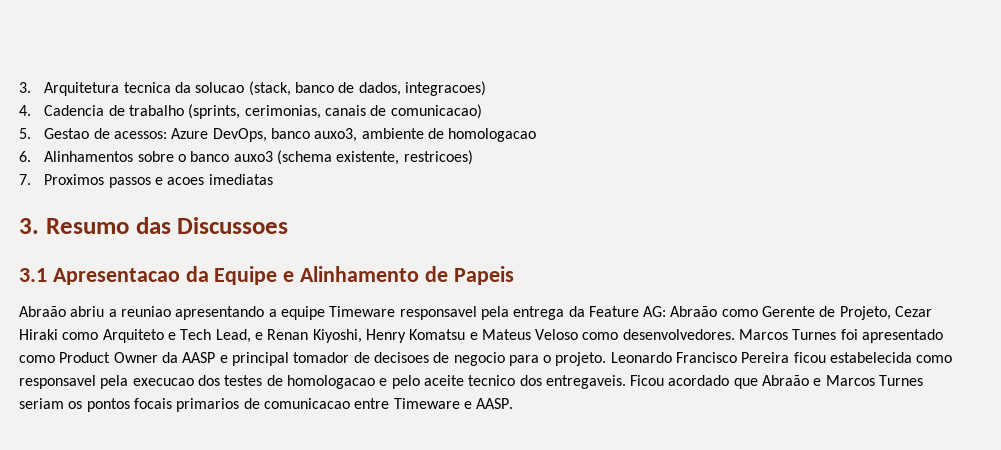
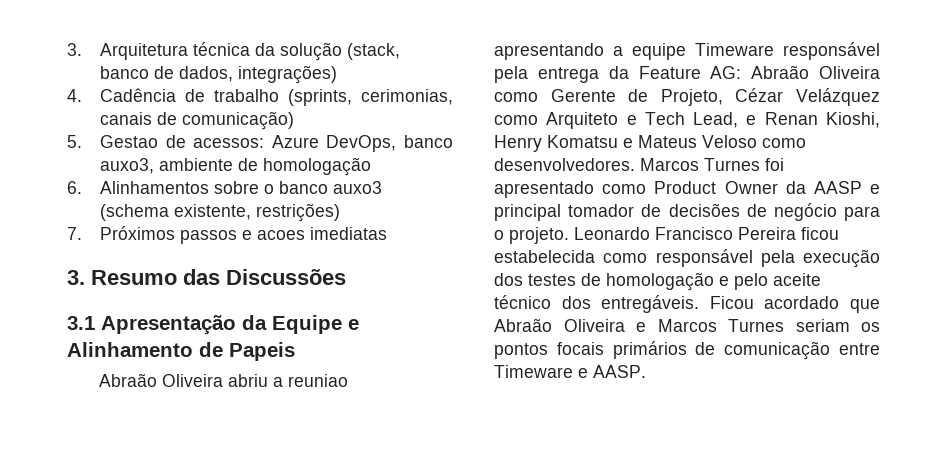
- 3. Arquitetura tecnica da solucao (stack, banco de dados, integracoes)
+ 3. Arquitetura técnica da solução (stack, banco de dados, integrações)
- 4. Cadencia de trabalho (sprints, cerimonias, canais de comunicacao)
+ 4. Cadência de trabalho (sprints, cerimonias, canais de comunicação)
- 5. Gestao de acessos: Azure DevOps, banco auxo3, ambiente de homologacao
+ 5. Gestao de acessos: Azure DevOps, banco auxo3, ambiente de homologação
- 6. Alinhamentos sobre o banco auxo3 (schema existente, restricoes)
+ 6. Alinhamentos sobre o banco auxo3 (schema existente, restrições)
- 7. Proximos passos e acoes imediatas
+ 7. Próximos passos e acoes imediatas
- 3. Resumo das Discussoes
+ 3. Resumo das Discussões
- 3.1 Apresentacao da Equipe e Alinhamento de Papeis
+ 3.1 Apresentação da Equipe e Alinhamento de Papeis
- Abraão abriu a reuniao apresentando a equipe Timeware responsavel pela entrega da Feature AG: Abraão como Gerente de Projeto, Cezar Hiraki como Arquiteto e Tech Lead, e Renan Kiyoshi, Henry Komatsu e Mateus Veloso como desenvolvedores.
+ Abraão Oliveira abriu a reuniao apresentando a equipe Timeware responsável pela entrega da Feature AG: Abraão Oliveira como Gerente de Projeto, Cézar Velázquez como Arquiteto e Tech Lead, e Renan Kioshi, Henry Komatsu e Mateus Veloso como desenvolvedores.
- Marcos Turnes foi apresentado como Product Owner da AASP e principal tomador de decisoes de negocio para o projeto.
+ Marcos Turnes foi apresentado como Product Owner da AASP e principal tomador de decisões de negócio para o projeto.
- Leonardo Francisco Pereira ficou estabelecida como responsavel pela execucao dos testes de homologacao e pelo aceite tecnico dos entregaveis.
+ Leonardo Francisco Pereira ficou estabelecida como responsável pela execução dos testes de homologação e pelo aceite técnico dos entregáveis.
- Ficou acordado que Abraão e Marcos Turnes seriam os pontos focais primarios de comunicacao entre Timeware e AASP.
+ Ficou acordado que Abraão Oliveira e Marcos Turnes seriam os pontos focais primários de comunicação entre Timeware e AASP.

